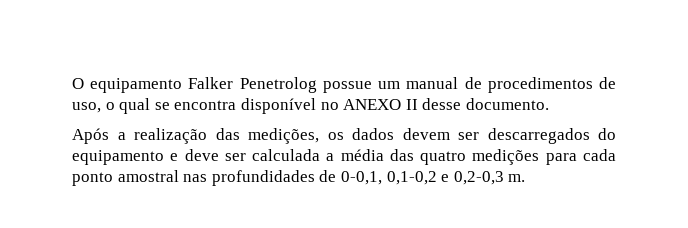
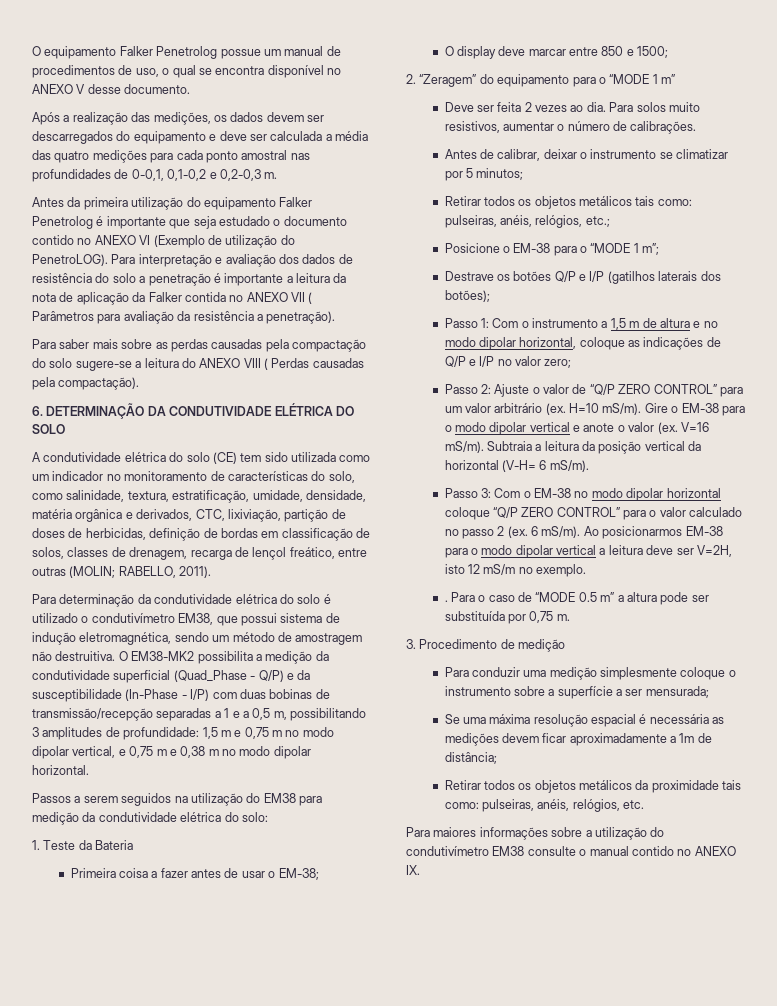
- O equipamento Falker Penetrolog possue um manual de procedimentos de uso, o qual se encontra disponível no ANEXO II desse documento.
+ O equipamento Falker Penetrolog possue um manual de procedimentos de uso, o qual se encontra disponível no ANEXO V desse documento.
+ Antes da primeira utilização do equipamento Falker Penetrolog é importante que seja estudado o documento contido no ANEXO VI (Exemplo de utilização do PenetroLOG). Para interpretação e avaliação dos dados de resistência do solo a penetração é importante a leitura da nota de aplicação da Falker contida no ANEXO VII ( Parâmetros para avaliação da resistência a penetração).
+ Para saber mais sobre as perdas causadas pela compactação do solo sugere-se a leitura do ANEXO VIII ( Perdas causadas pela compactação).
+ 6. DETERMINAÇÃO DA CONDUTIVIDADE ELÉTRICA DO SOLO
+ A condutividade elétrica do solo (CE) tem sido utilizada como um indicador no monitoramento de características do solo, como salinidade, textura, estratificação, umidade, densidade, matéria orgânica e derivados, CTC, lixiviação, partição de doses de herbicidas, definição de bordas em classificação de solos, classes de drenagem, recarga de lençol freático, entre outras (MOLIN; RABELLO, 2011).
+ Para determinação da condutividade elétrica do solo é utilizado o condutivímetro EM38, que possui sistema de indução eletromagnética, sendo um método de amostragem não destruitiva. O EM38-MK2 possibilita a medição da condutividade superficial (Quad_Phase - Q/P) e da susceptibilidade (In-Phase - I/P) com duas bobinas de transmissão/recepção separadas a 1 e a 0,5 m, possibilitando 3 amplitudes de profundidade: 1,5 m e 0,75 m no modo dipolar vertical, e 0,75 m e 0,38 m no modo dipolar horizontal.
+ Passos a serem seguidos na utilização do EM38 para medição da condutividade elétrica do solo:
+ 1. Teste da Bateria
+ Primeira coisa a fazer antes de usar o EM-38;
+ O display deve marcar entre 850 e 1500;
+ 2. “Zeragem” do equipamento para o “MODE 1 m”
+ Deve ser feita 2 vezes ao dia. Para solos muito resistivos, aumentar o número de calibrações.
+ Antes de calibrar, deixar o instrumento se climatizar por 5 minutos;
+ Retirar todos os objetos metálicos tais como: pulseiras, anéis, relógios, etc.;
+ Posicione o EM-38 para o “MODE 1 m”;
+ Destrave os botões Q/P e I/P (gatilhos laterais dos botões);
+ Passo 1: Com o instrumento a 1,5 m de altura e no modo dipolar horizontal, coloque as indicações de Q/P e I/P no valor zero;
+ Passo 2: Ajuste o valor de “Q/P ZERO CONTROL” para um valor arbitrário (ex. H=10 mS/m). Gire o EM-38 para o modo dipolar vertical e anote o valor (ex. V=16 mS/m). Subtraia a leitura da posição vertical da horizontal (V-H= 6 mS/m).
+ Passo 3: Com o EM-38 no modo dipolar horizontal coloque “Q/P ZERO CONTROL” para o valor calculado no passo 2 (ex. 6 mS/m). Ao posicionarmos EM-38 para o modo dipolar vertical a leitura deve ser V=2H, isto 12 mS/m no exemplo.
+ . Para o caso de “MODE 0.5 m” a altura pode ser substituída por 0,75 m.
+ 3. Procedimento de medição
+ Para conduzir uma medição simplesmente coloque o instrumento sobre a superfície a ser mensurada;
+ Se uma máxima resolução espacial é necessária as medições devem ficar aproximadamente a 1m de distância;
+ Retirar todos os objetos metálicos da proximidade tais como: pulseiras, anéis, relógios, etc.
+ Para maiores informações sobre a utilização do condutivímetro EM38 consulte o manual contido no ANEXO IX.

